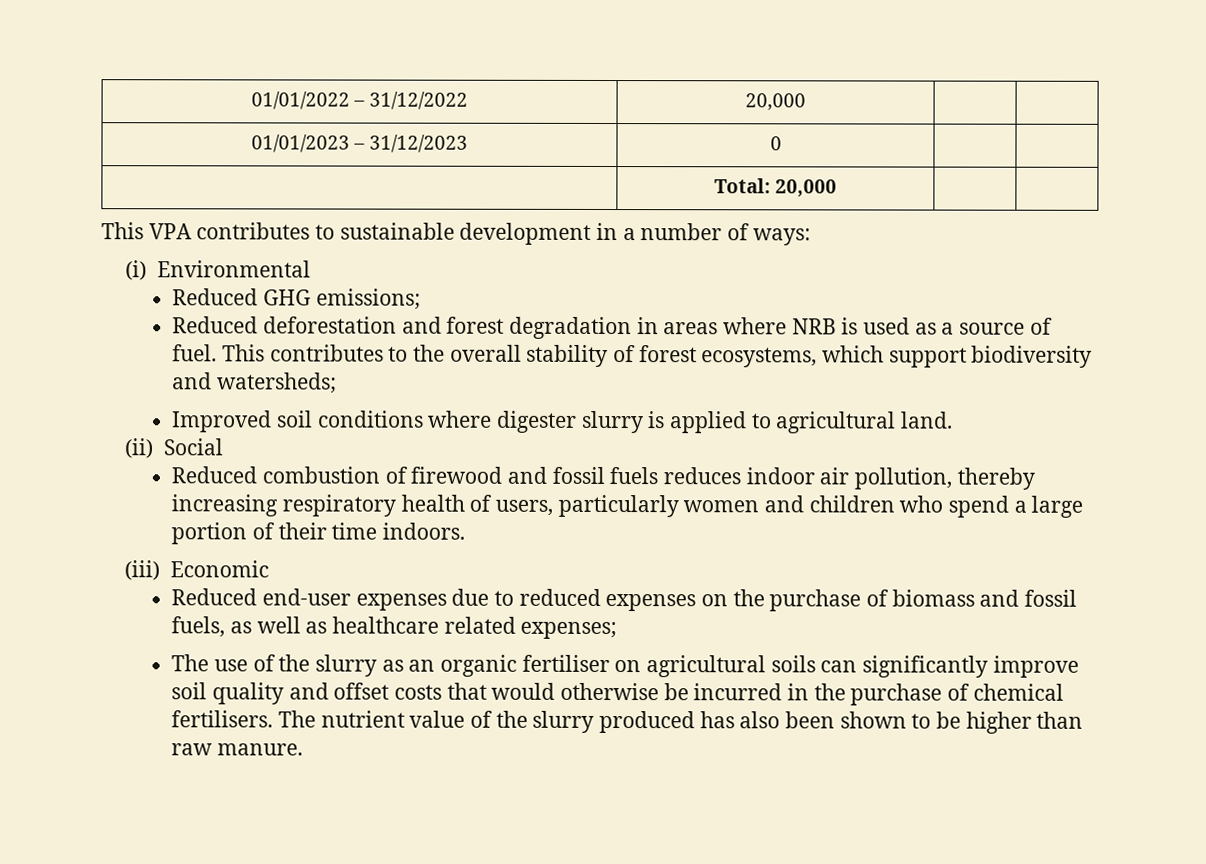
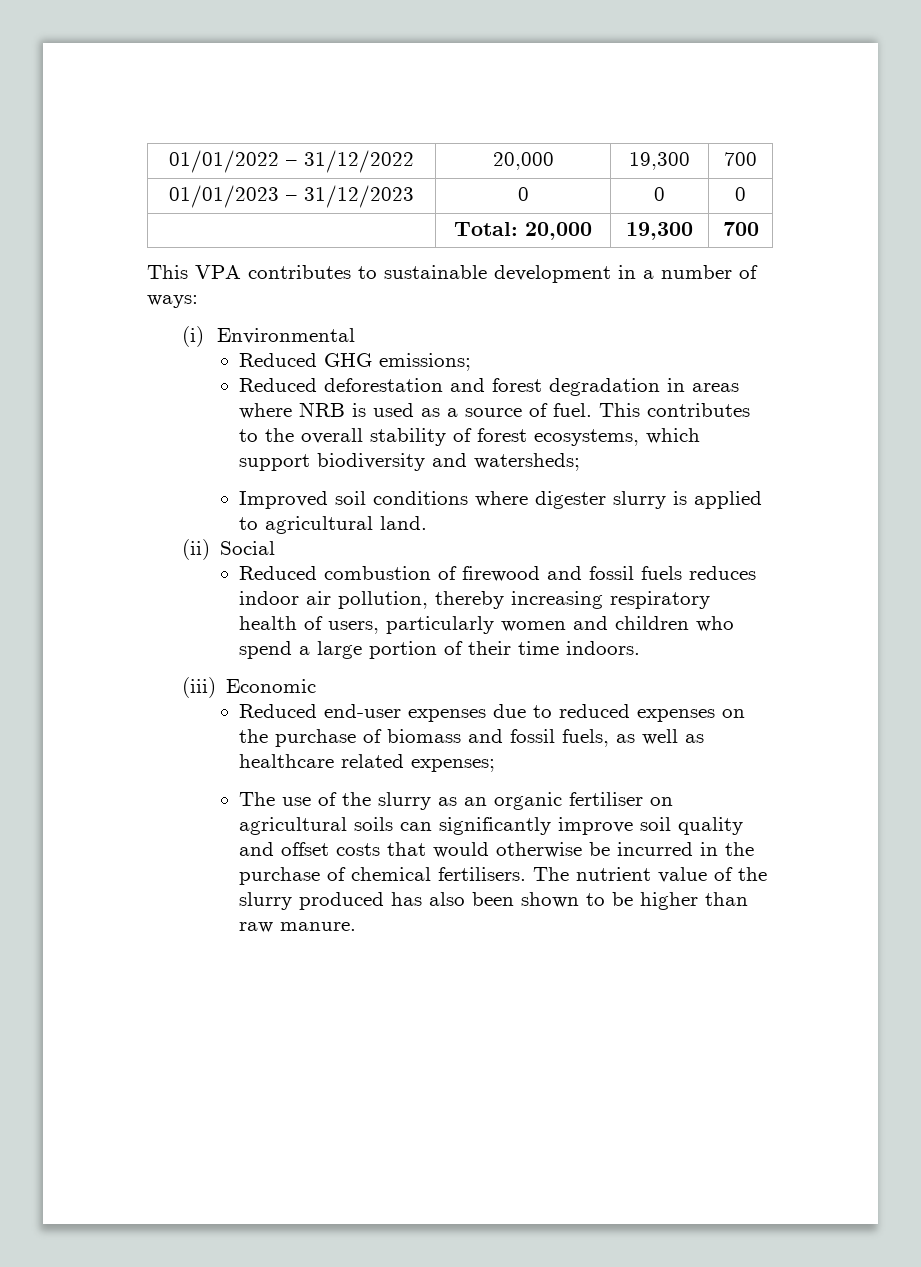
- 01/01/2022 – 31/12/2022 | 20,000 | |
+ 01/01/2022 – 31/12/2022 | 20,000 | 19,300 | 700
- 01/01/2023 – 31/12/2023 | 0 | |
+ 01/01/2023 – 31/12/2023 | 0 | 0 | 0
- | Total: 20,000 | |
+ | Total: 20,000 | 19,300 | 700

